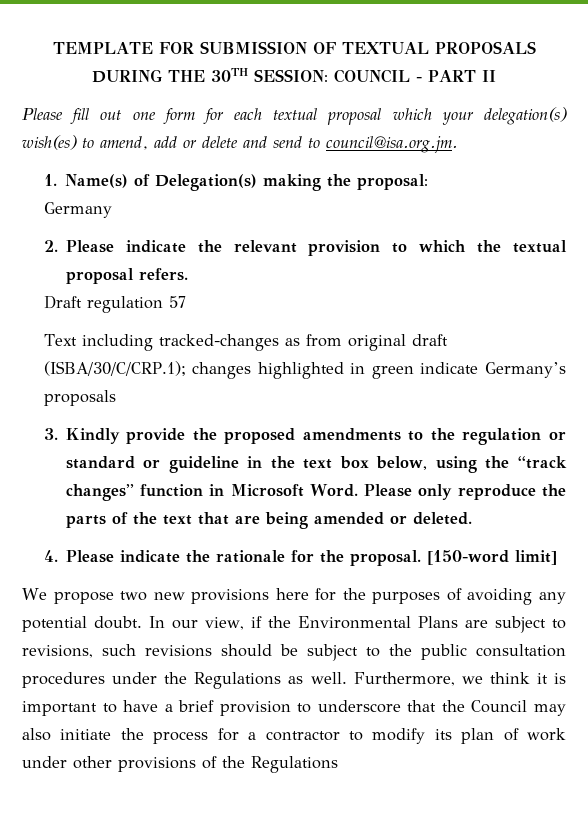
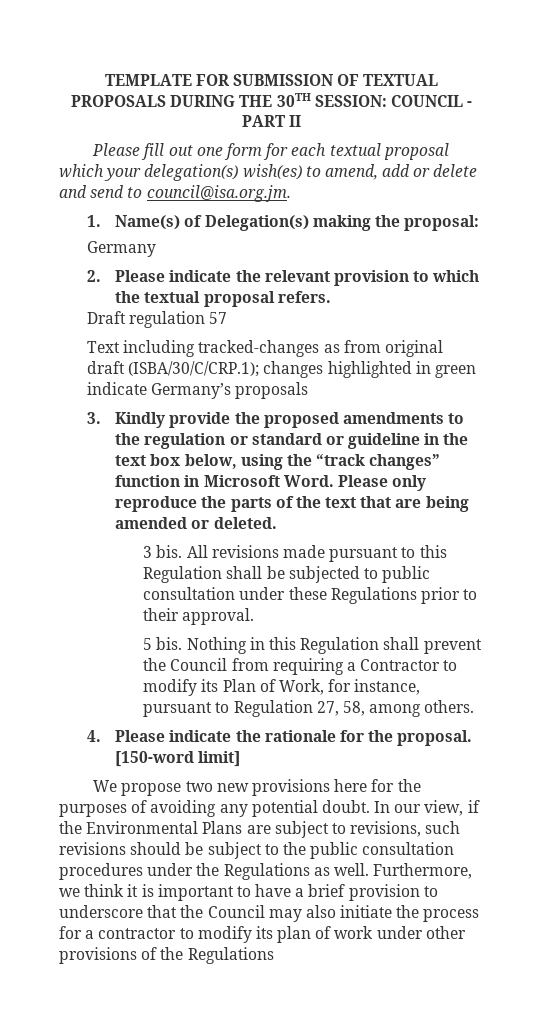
+ 3 bis. All revisions made pursuant to this Regulation shall be subjected to public consultation under these Regulations prior to their approval.
+ 5 bis. Nothing in this Regulation shall prevent the Council from requiring a Contractor to modify its Plan of Work, for instance, pursuant to Regulation 27, 58, among others.

